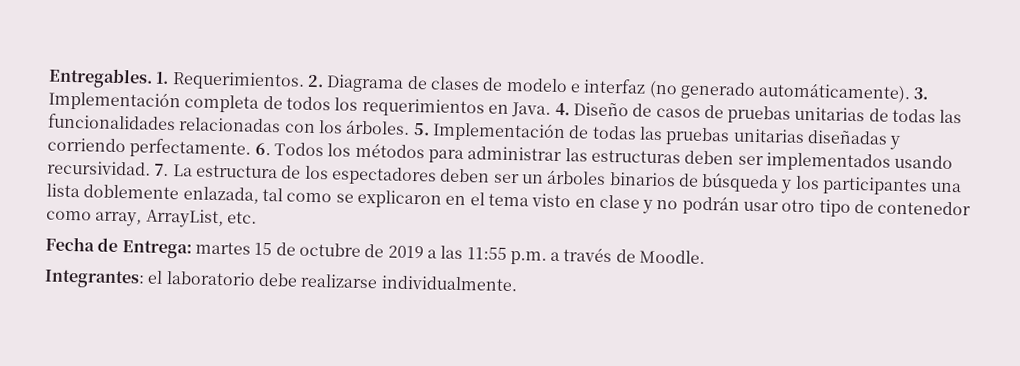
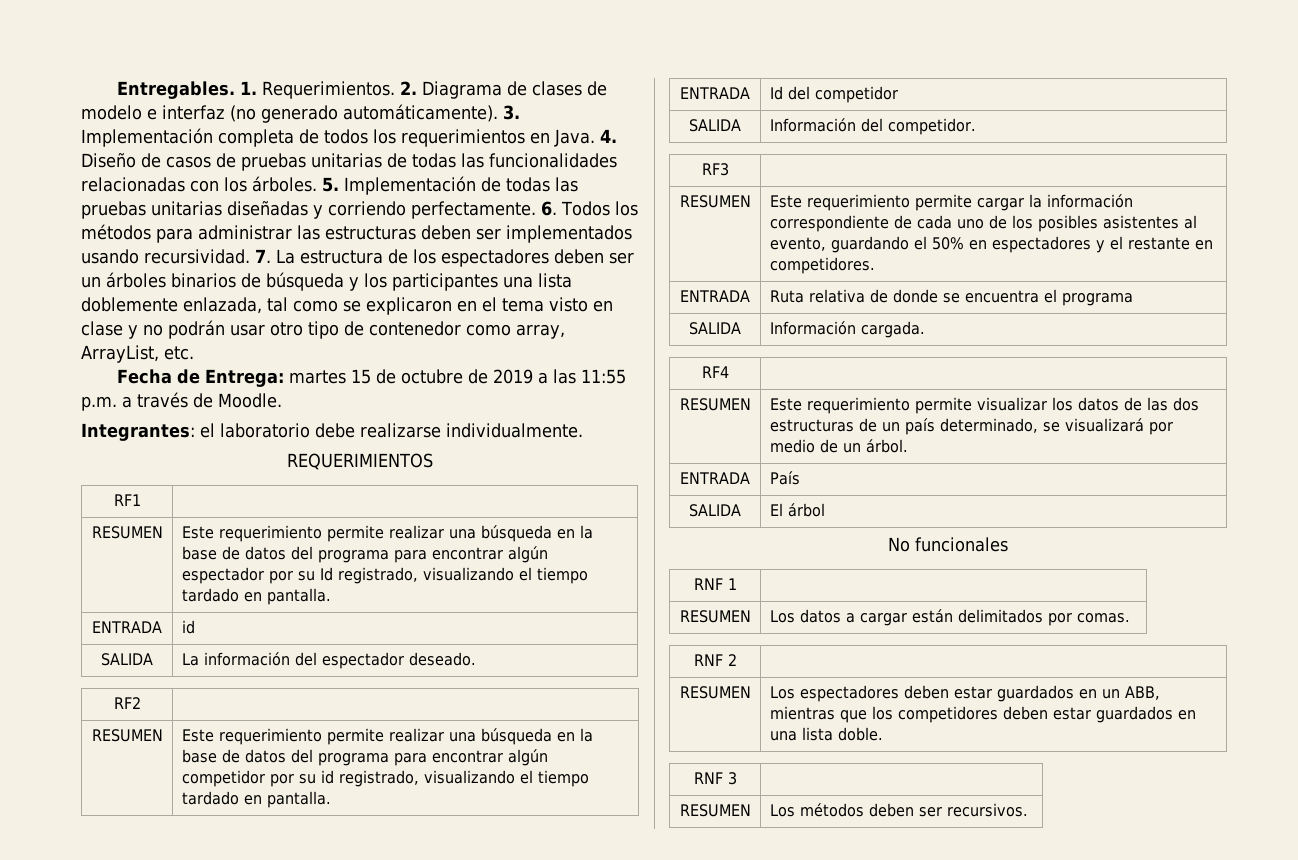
+ REQUERIMIENTOS
+ RF1 |
+ RESUMEN | Este requerimiento permite realizar una búsqueda en la base de datos del programa para encontrar algún espectador por su Id registrado, visualizando el tiempo tardado en pantalla.
+ ENTRADA | id
+ SALIDA | La información del espectador deseado.
+ RF2 |
+ RESUMEN | Este requerimiento permite realizar una búsqueda en la base de datos del programa para encontrar algún competidor por su id registrado, visualizando el tiempo tardado en pantalla.
+ ENTRADA | Id del competidor
+ SALIDA | Información del competidor.
+ RF3 |
+ RESUMEN | Este requerimiento permite cargar la información correspondiente de cada uno de los posibles asistentes al evento, guardando el 50% en espectadores y el restante en competidores.
+ ENTRADA | Ruta relativa de donde se encuentra el programa
+ SALIDA | Información cargada.
+ RF4 |
+ RESUMEN | Este requerimiento permite visualizar los datos de las dos estructuras de un país determinado, se visualizará por medio de un árbol.
+ ENTRADA | País
+ SALIDA | El árbol
+ No funcionales
+ RNF 1 |
+ RESUMEN | Los datos a cargar están delimitados por comas.
+ RNF 2 |
+ RESUMEN | Los espectadores deben estar guardados en un ABB, mientras que los competidores deben estar guardados en una lista doble.
+ RNF 3 |
+ RESUMEN | Los métodos deben ser recursivos.

